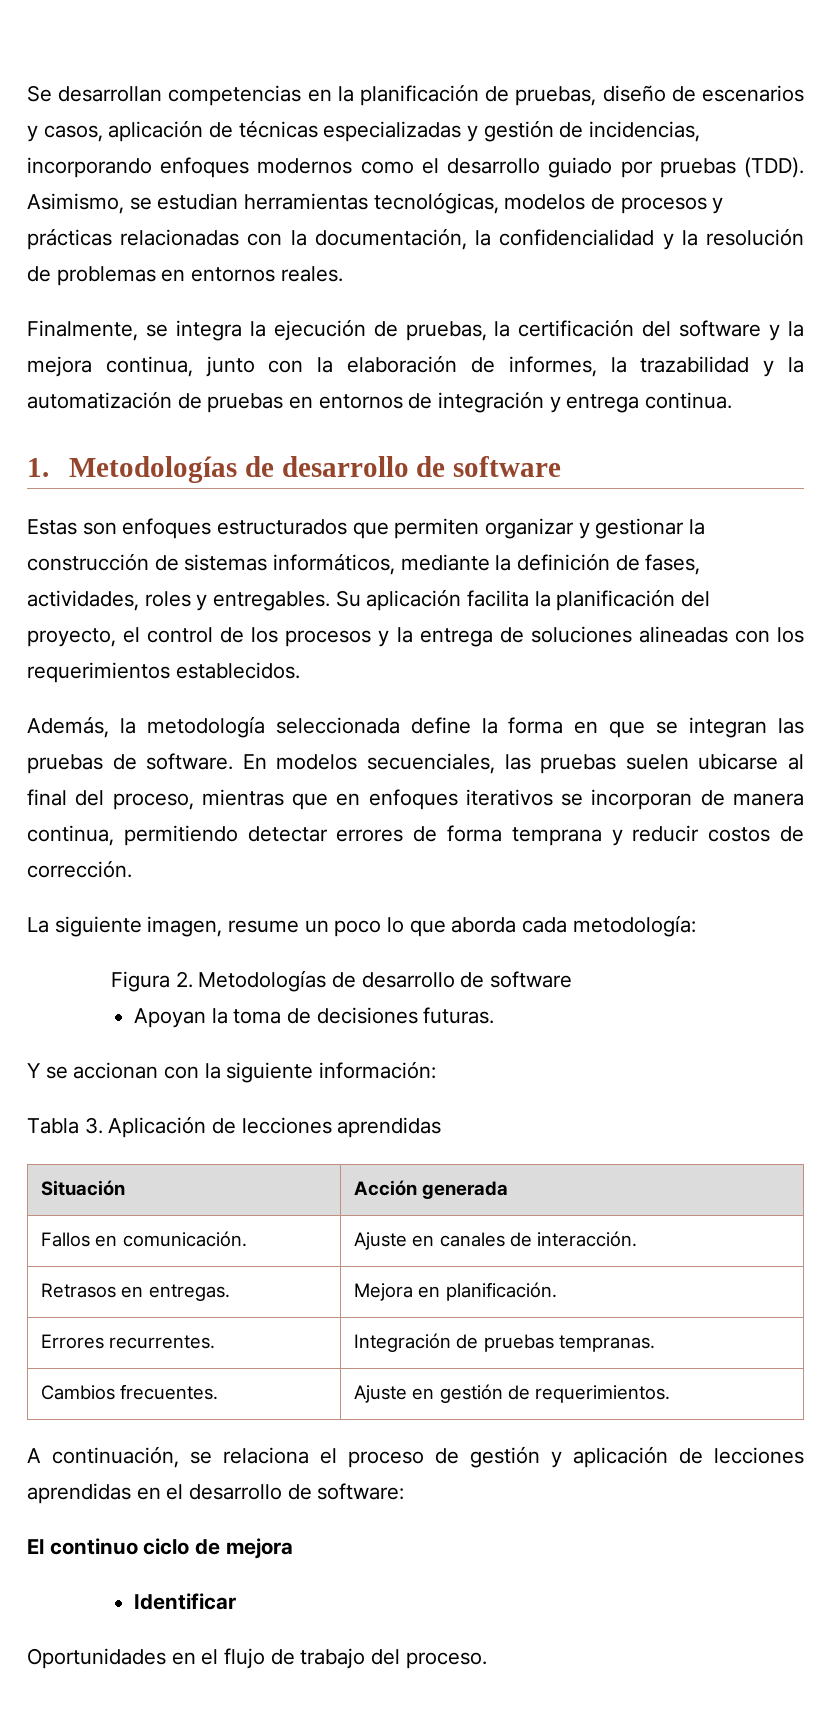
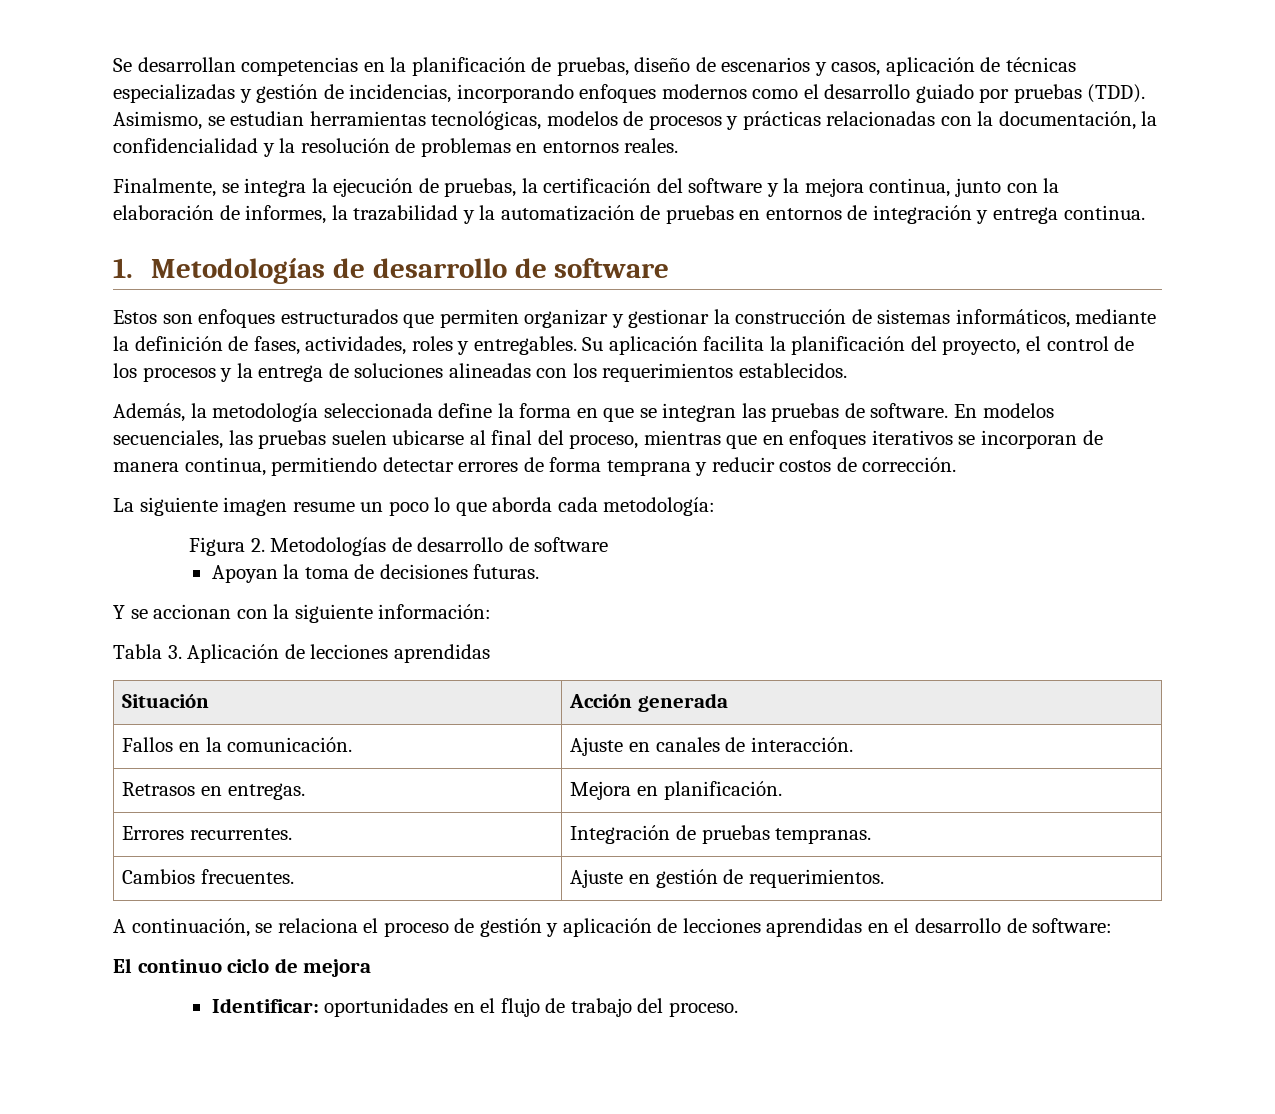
- Estas son enfoques estructurados que permiten organizar y gestionar la construcción de sistemas informáticos, mediante la definición de fases, actividades, roles y entregables.
+ Estos son enfoques estructurados que permiten organizar y gestionar la construcción de sistemas informáticos, mediante la definición de fases, actividades, roles y entregables.
- La siguiente imagen, resume un poco lo que aborda cada metodología:
+ La siguiente imagen resume un poco lo que aborda cada metodología:
- Fallos en comunicación. | Ajuste en canales de interacción.
+ Fallos en la comunicación. | Ajuste en canales de interacción.
- Identificar
- Oportunidades en el flujo de trabajo del proceso.
+ Identificar: oportunidades en el flujo de trabajo del proceso.

